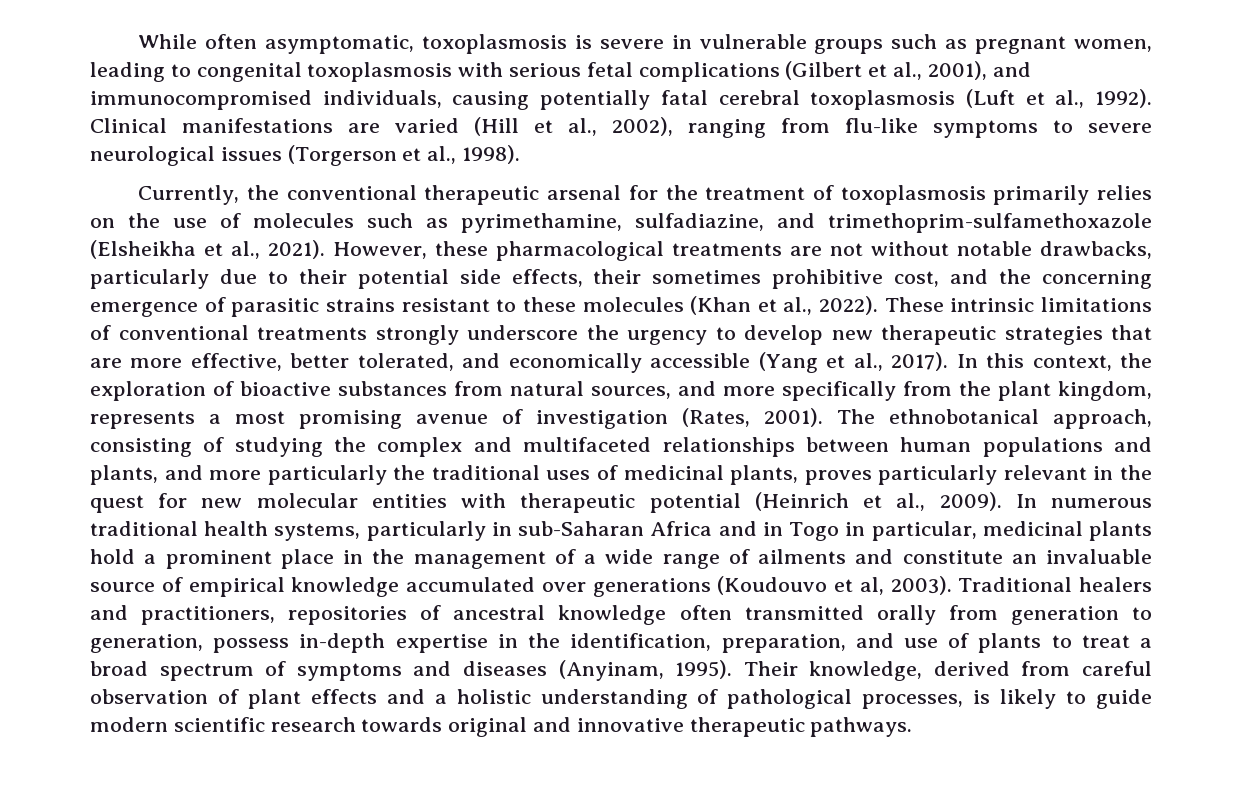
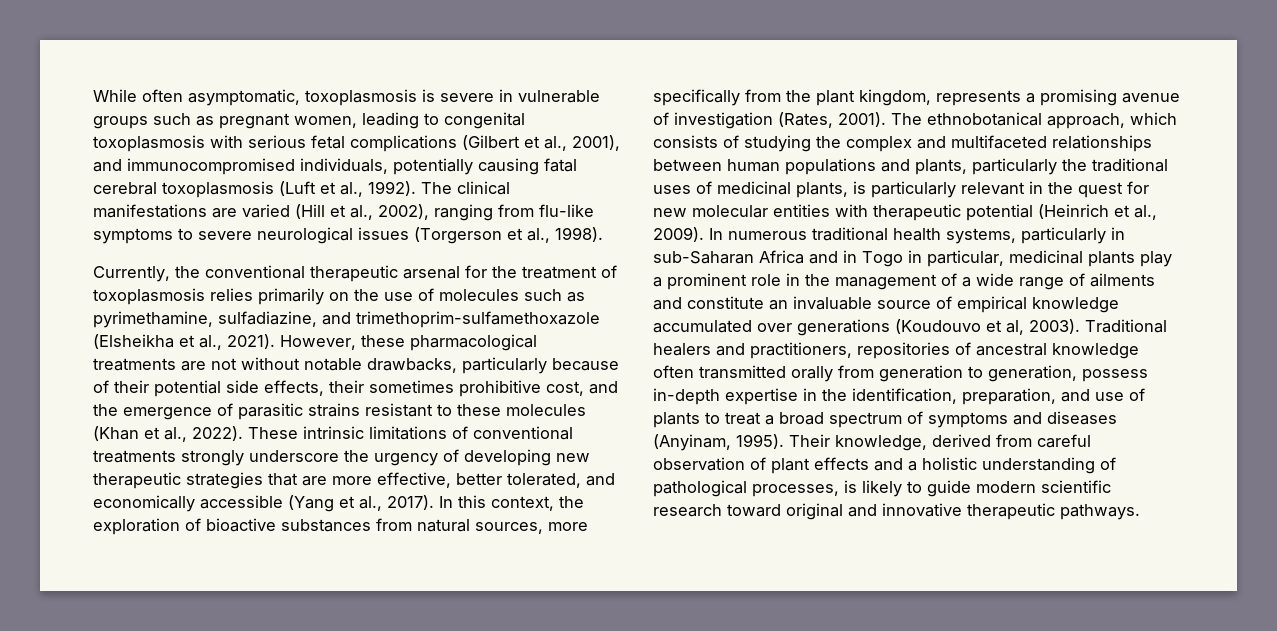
- While often asymptomatic, toxoplasmosis is severe in vulnerable groups such as pregnant women, leading to congenital toxoplasmosis with serious fetal complications (Gilbert et al., 2001), and immunocompromised individuals, causing potentially fatal cerebral toxoplasmosis (Luft et al., 1992).
+ While often asymptomatic, toxoplasmosis is severe in vulnerable groups such as pregnant women, leading to congenital toxoplasmosis with serious fetal complications (Gilbert et al., 2001), and immunocompromised individuals, potentially causing fatal cerebral toxoplasmosis (Luft et al., 1992).
- Clinical manifestations are varied (Hill et al., 2002), ranging from flu-like symptoms to severe neurological issues (Torgerson et al., 1998).
+ The clinical manifestations are varied (Hill et al., 2002), ranging from flu-like symptoms to severe neurological issues (Torgerson et al., 1998).
- Currently, the conventional therapeutic arsenal for the treatment of toxoplasmosis primarily relies on the use of molecules such as pyrimethamine, sulfadiazine, and trimethoprim-sulfamethoxazole (Elsheikha et al., 2021).
+ Currently, the conventional therapeutic arsenal for the treatment of toxoplasmosis relies primarily on the use of molecules such as pyrimethamine, sulfadiazine, and trimethoprim-sulfamethoxazole (Elsheikha et al., 2021).
- However, these pharmacological treatments are not without notable drawbacks, particularly due to their potential side effects, their sometimes prohibitive cost, and the concerning emergence of parasitic strains resistant to these molecules (Khan et al., 2022).
+ However, these pharmacological treatments are not without notable drawbacks, particularly because of their potential side effects, their sometimes prohibitive cost, and the emergence of parasitic strains resistant to these molecules (Khan et al., 2022).
- These intrinsic limitations of conventional treatments strongly underscore the urgency to develop new therapeutic strategies that are more effective, better tolerated, and economically accessible (Yang et al., 2017).
+ These intrinsic limitations of conventional treatments strongly underscore the urgency of developing new therapeutic strategies that are more effective, better tolerated, and economically accessible (Yang et al., 2017).
- In this context, the exploration of bioactive substances from natural sources, and more specifically from the plant kingdom, represents a most promising avenue of investigation (Rates, 2001).
+ In this context, the exploration of bioactive substances from natural sources, more specifically from the plant kingdom, represents a promising avenue of investigation (Rates, 2001).
- The ethnobotanical approach, consisting of studying the complex and multifaceted relationships between human populations and plants, and more particularly the traditional uses of medicinal plants, proves particularly relevant in the quest for new molecular entities with therapeutic potential (Heinrich et al., 2009).
+ The ethnobotanical approach, which consists of studying the complex and multifaceted relationships between human populations and plants, particularly the traditional uses of medicinal plants, is particularly relevant in the quest for new molecular entities with therapeutic potential (Heinrich et al., 2009).
- In numerous traditional health systems, particularly in sub-Saharan Africa and in Togo in particular, medicinal plants hold a prominent place in the management of a wide range of ailments and constitute an invaluable source of empirical knowledge accumulated over generations (Koudouvo et al, 2003).
+ In numerous traditional health systems, particularly in sub-Saharan Africa and in Togo in particular, medicinal plants play a prominent role in the management of a wide range of ailments and constitute an invaluable source of empirical knowledge accumulated over generations (Koudouvo et al, 2003).
- Their knowledge, derived from careful observation of plant effects and a holistic understanding of pathological processes, is likely to guide modern scientific research towards original and innovative therapeutic pathways.
+ Their knowledge, derived from careful observation of plant effects and a holistic understanding of pathological processes, is likely to guide modern scientific research toward original and innovative therapeutic pathways.

